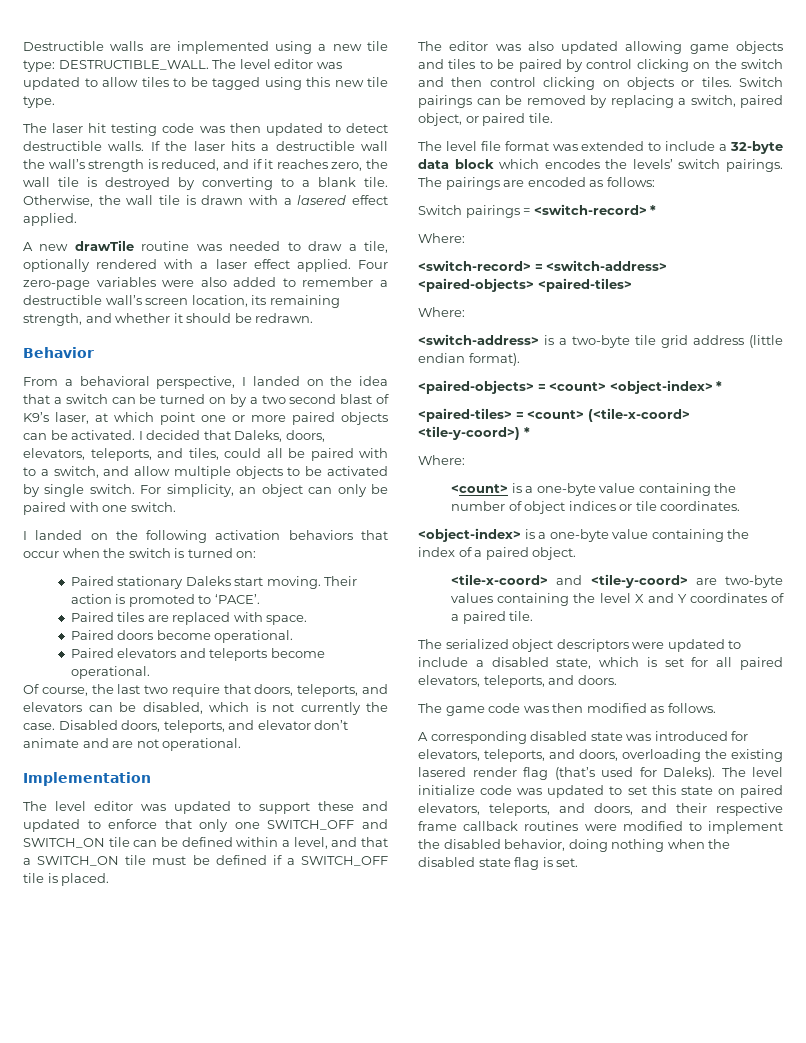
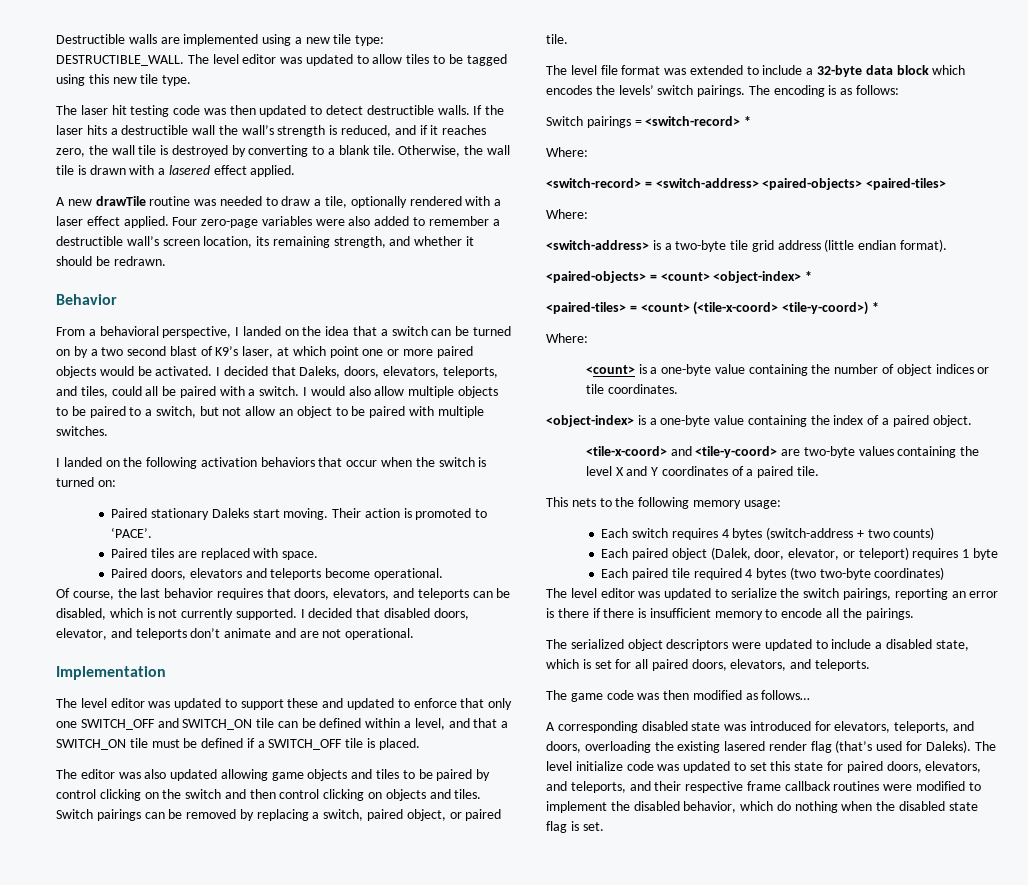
- From a behavioral perspective, I landed on the idea that a switch can be turned on by a two second blast of K9’s laser, at which point one or more paired objects can be activated.
+ From a behavioral perspective, I landed on the idea that a switch can be turned on by a two second blast of K9’s laser, at which point one or more paired objects would be activated.
- I decided that Daleks, doors, elevators, teleports, and tiles, could all be paired with to a switch, and allow multiple objects to be activated by single switch. For simplicity, an object can only be paired with one switch.
+ I decided that Daleks, doors, elevators, teleports, and tiles, could all be paired with a switch. I would also allow multiple objects to be paired to a switch, but not allow an object to be paired with multiple switches.
- Paired doors become operational.
- Paired elevators and teleports become operational.
+ Paired doors, elevators and teleports become operational.
- Of course, the last two require that doors, teleports, and elevators can be disabled, which is not currently the case. Disabled doors, teleports, and elevator don’t animate and are not operational.
+ Of course, the last behavior requires that doors, elevators, and teleports can be disabled, which is not currently supported. I decided that disabled doors, elevator, and teleports don’t animate and are not operational.
- The editor was also updated allowing game objects and tiles to be paired by control clicking on the switch and then control clicking on objects or tiles.
+ The editor was also updated allowing game objects and tiles to be paired by control clicking on the switch and then control clicking on objects and tiles.
- The pairings are encoded as follows:
+ The encoding is as follows:
+ This nets to the following memory usage:
+ Each switch requires 4 bytes (switch-address + two counts)
+ Each paired object (Dalek, door, elevator, or teleport) requires 1 byte
+ Each paired tile required 4 bytes (two two-byte coordinates)
+ The level editor was updated to serialize the switch pairings, reporting an error is there if there is insufficient memory to encode all the pairings.
- The serialized object descriptors were updated to include a disabled state, which is set for all paired elevators, teleports, and doors.
+ The serialized object descriptors were updated to include a disabled state, which is set for all paired doors, elevators, and teleports.
- The game code was then modified as follows.
+ The game code was then modified as follows…
- The level initialize code was updated to set this state on paired elevators, teleports, and doors, and their respective frame callback routines were modified to implement the disabled behavior, doing nothing when the disabled state flag is set.
+ The level initialize code was updated to set this state for paired doors, elevators, and teleports, and their respective frame callback routines were modified to implement the disabled behavior, which do nothing when the disabled state flag is set.

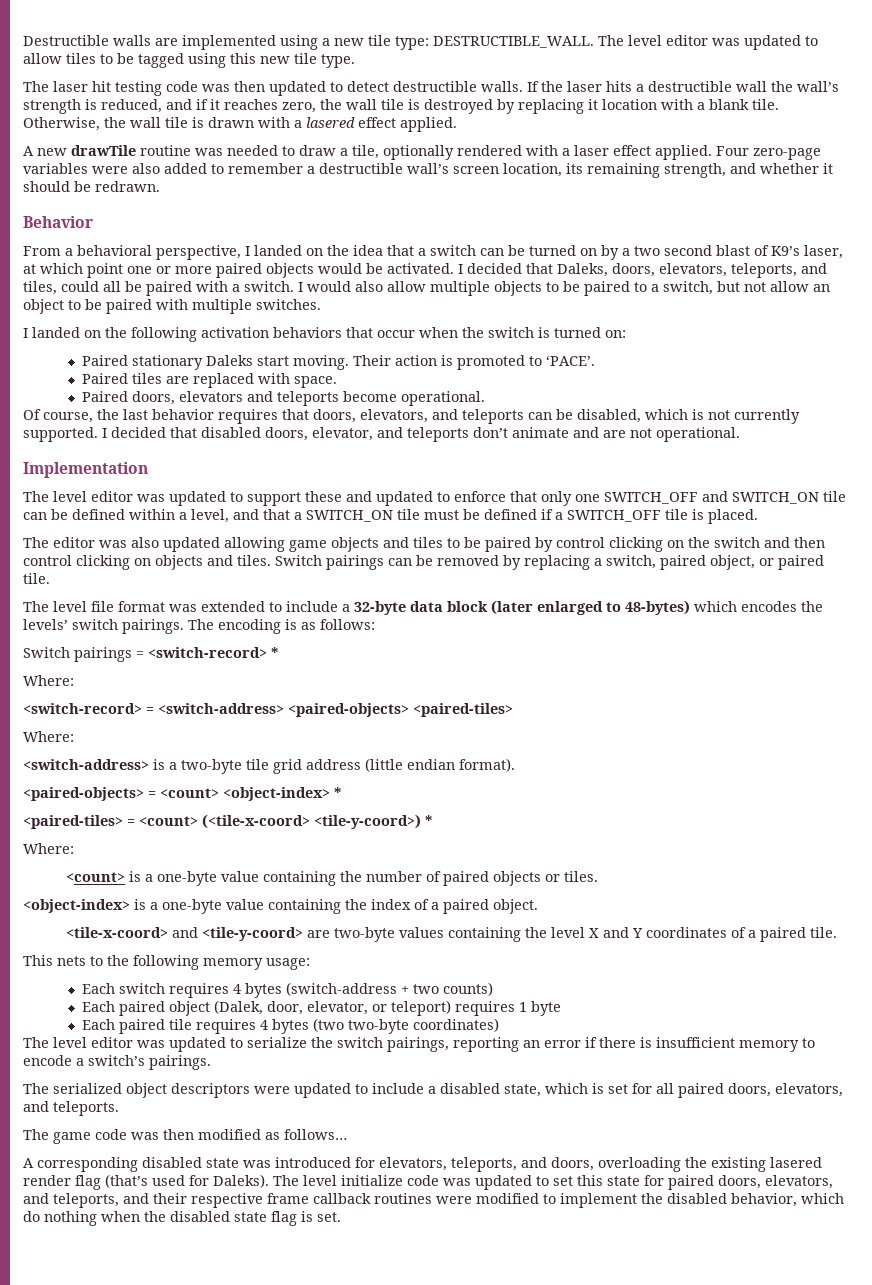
- If the laser hits a destructible wall the wall’s strength is reduced, and if it reaches zero, the wall tile is destroyed by converting to a blank tile.
+ If the laser hits a destructible wall the wall’s strength is reduced, and if it reaches zero, the wall tile is destroyed by replacing it location with a blank tile.
- The level file format was extended to include a 32-byte data block which encodes the levels’ switch pairings.
+ The level file format was extended to include a 32-byte data block (later enlarged to 48-bytes) which encodes the levels’ switch pairings.
- <count> is a one-byte value containing the number of object indices or tile coordinates.
+ <count> is a one-byte value containing the number of paired objects or tiles.
- Each paired tile required 4 bytes (two two-byte coordinates)
+ Each paired tile requires 4 bytes (two two-byte coordinates)
- The level editor was updated to serialize the switch pairings, reporting an error is there if there is insufficient memory to encode all the pairings.
+ The level editor was updated to serialize the switch pairings, reporting an error if there is insufficient memory to encode a switch’s pairings.

